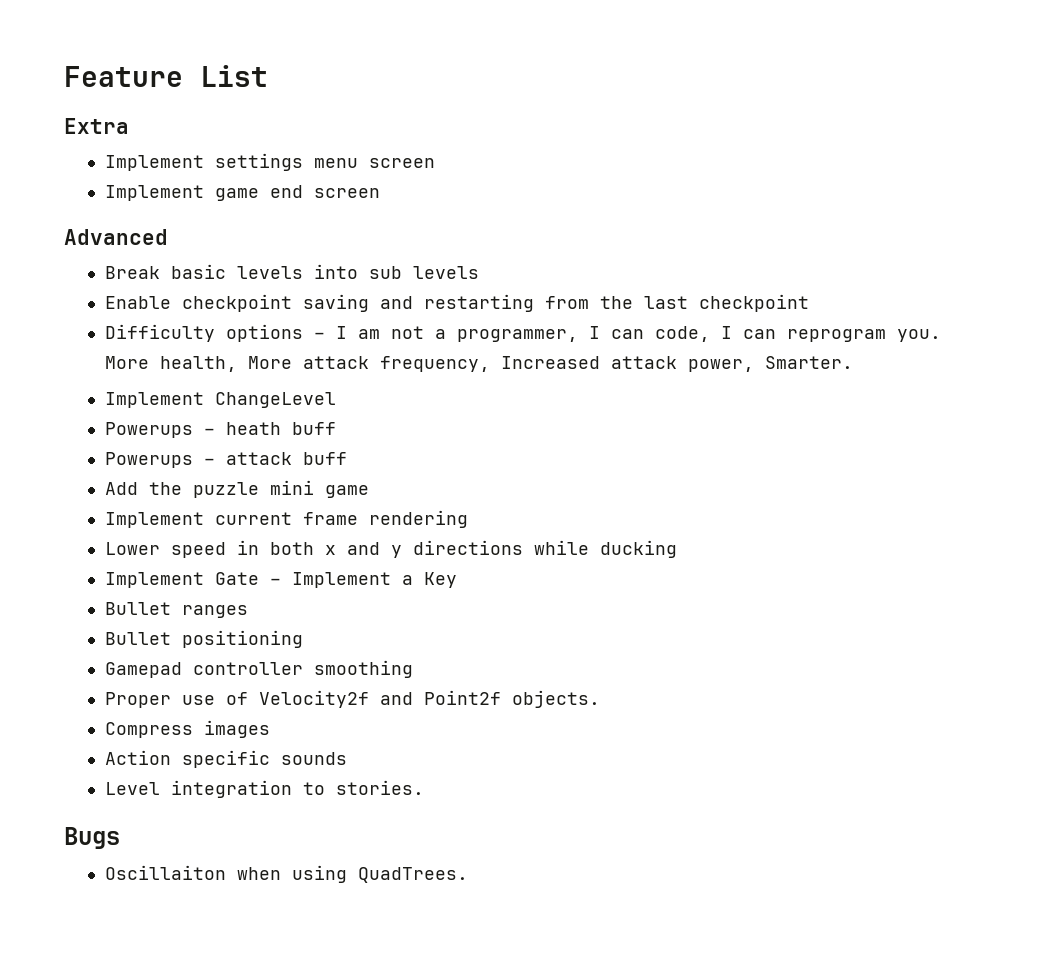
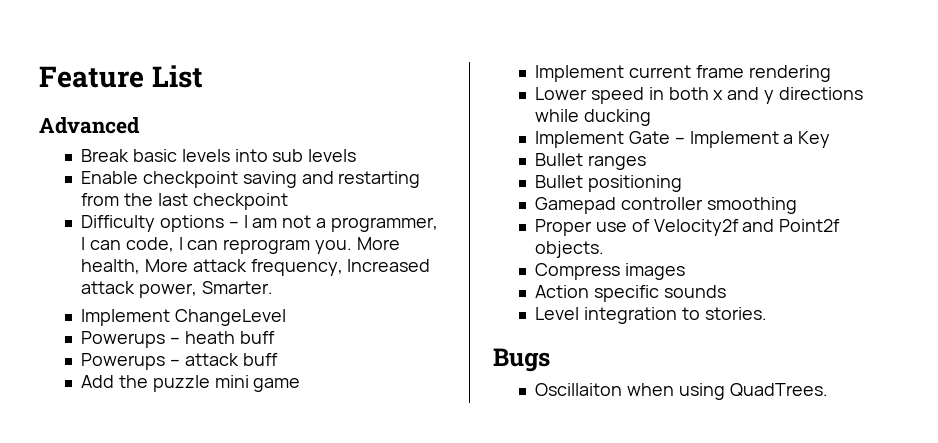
- Extra
- Implement settings menu screen
- Implement game end screen

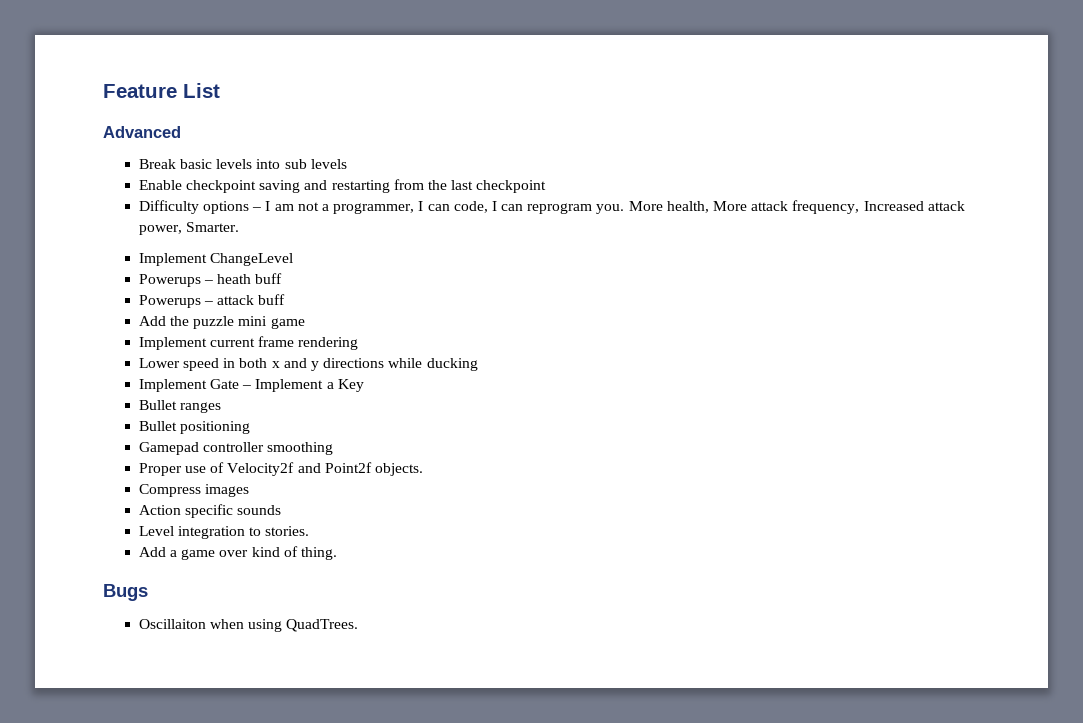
+ Add a game over kind of thing.

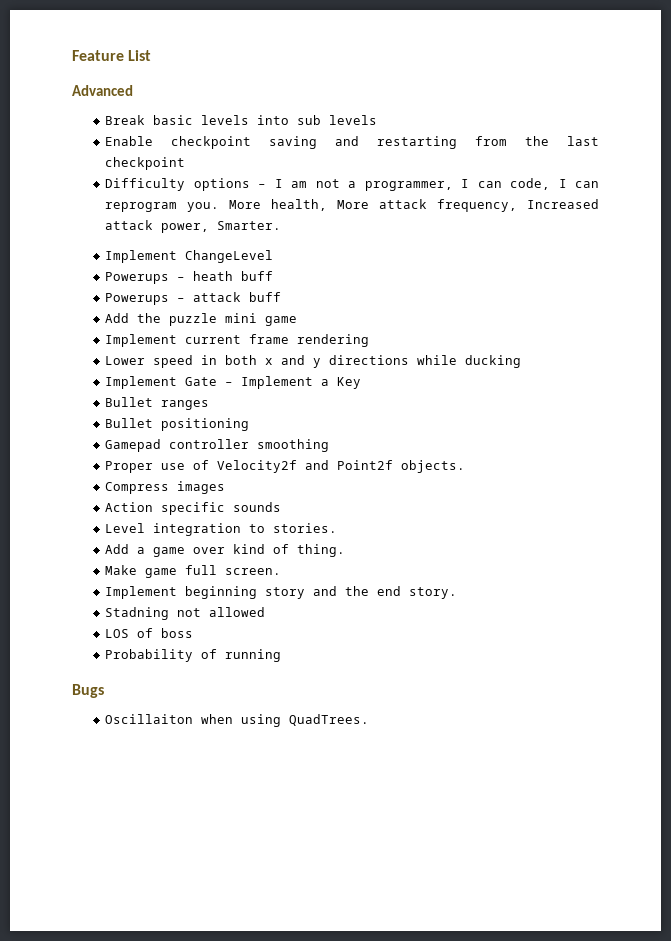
+ Make game full screen.
+ Implement beginning story and the end story.
+ Stadning not allowed
+ LOS of boss
+ Probability of running

